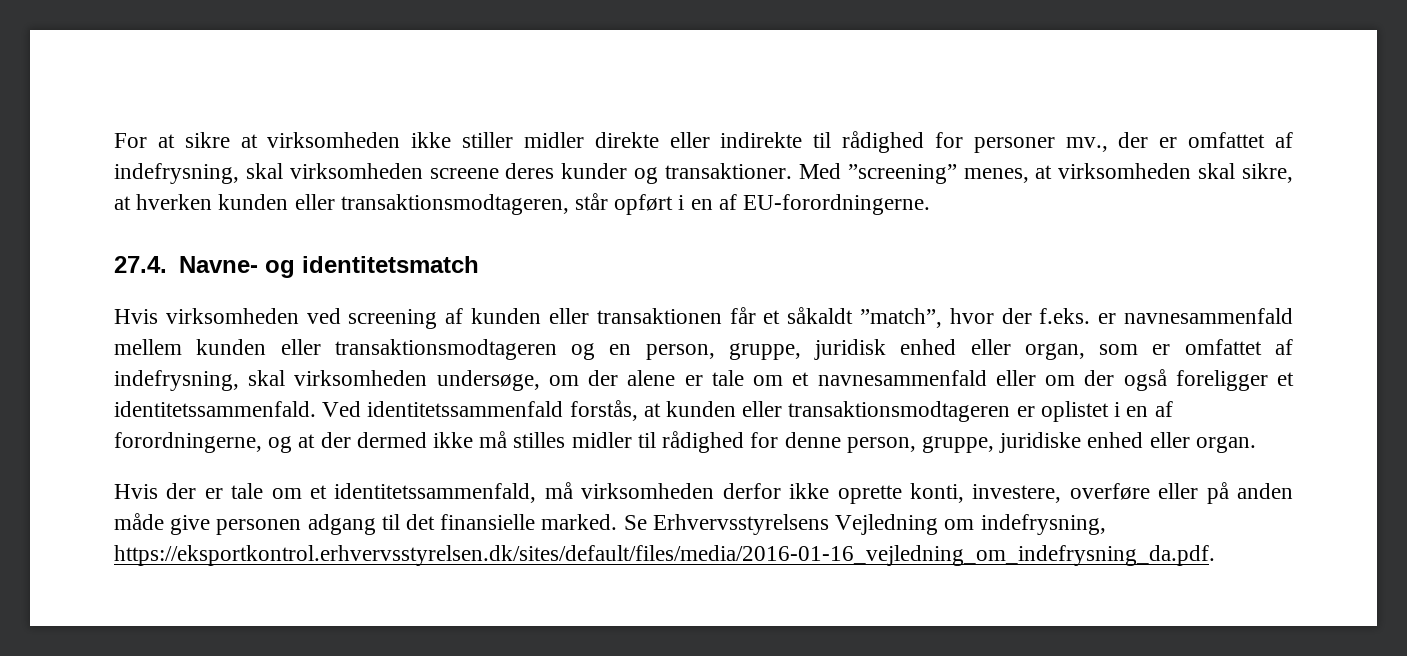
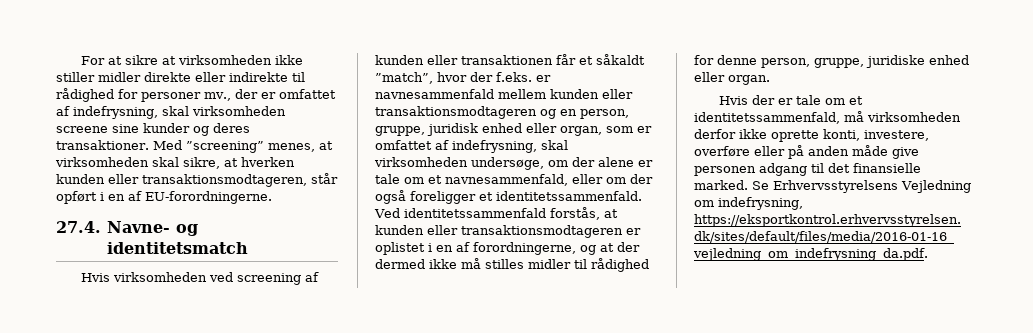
- For at sikre at virksomheden ikke stiller midler direkte eller indirekte til rådighed for personer mv., der er omfattet af indefrysning, skal virksomheden screene deres kunder og transaktioner.
+ For at sikre at virksomheden ikke stiller midler direkte eller indirekte til rådighed for personer mv., der er omfattet af indefrysning, skal virksomheden screene sine kunder og deres transaktioner.
- Hvis virksomheden ved screening af kunden eller transaktionen får et såkaldt ”match”, hvor der f.eks. er navnesammenfald mellem kunden eller transaktionsmodtageren og en person, gruppe, juridisk enhed eller organ, som er omfattet af indefrysning, skal virksomheden undersøge, om der alene er tale om et navnesammenfald eller om der også foreligger et identitetssammenfald.
+ Hvis virksomheden ved screening af kunden eller transaktionen får et såkaldt ”match”, hvor der f.eks. er navnesammenfald mellem kunden eller transaktionsmodtageren og en person, gruppe, juridisk enhed eller organ, som er omfattet af indefrysning, skal virksomheden undersøge, om der alene er tale om et navnesammenfald, eller om der også foreligger et identitetssammenfald.

